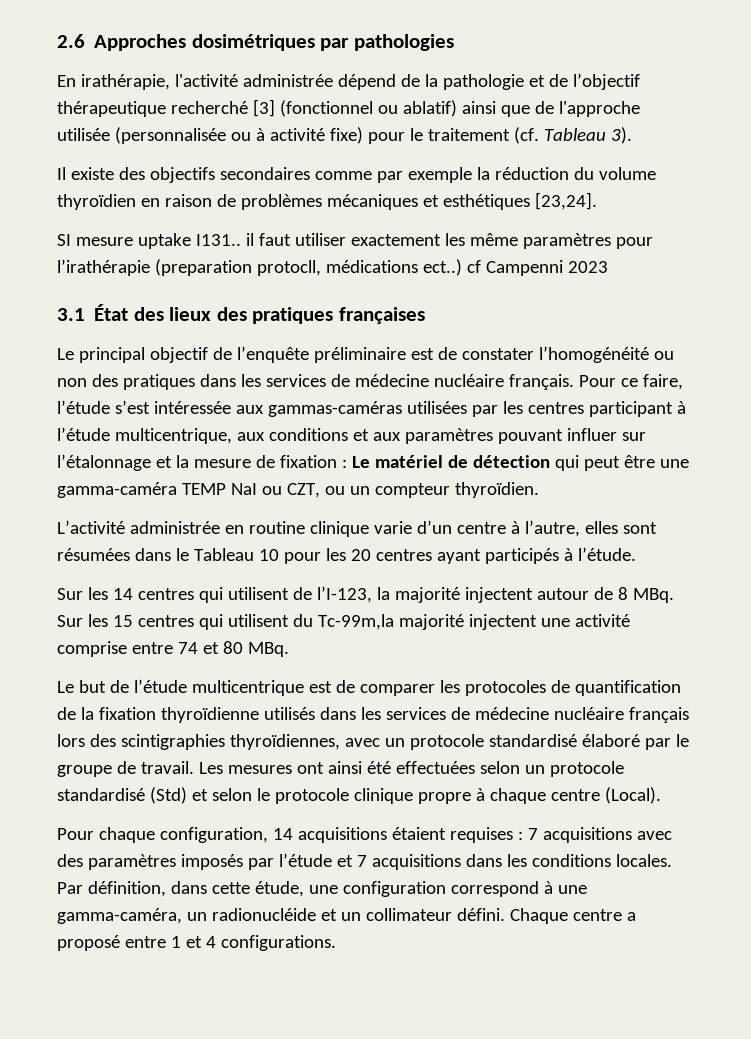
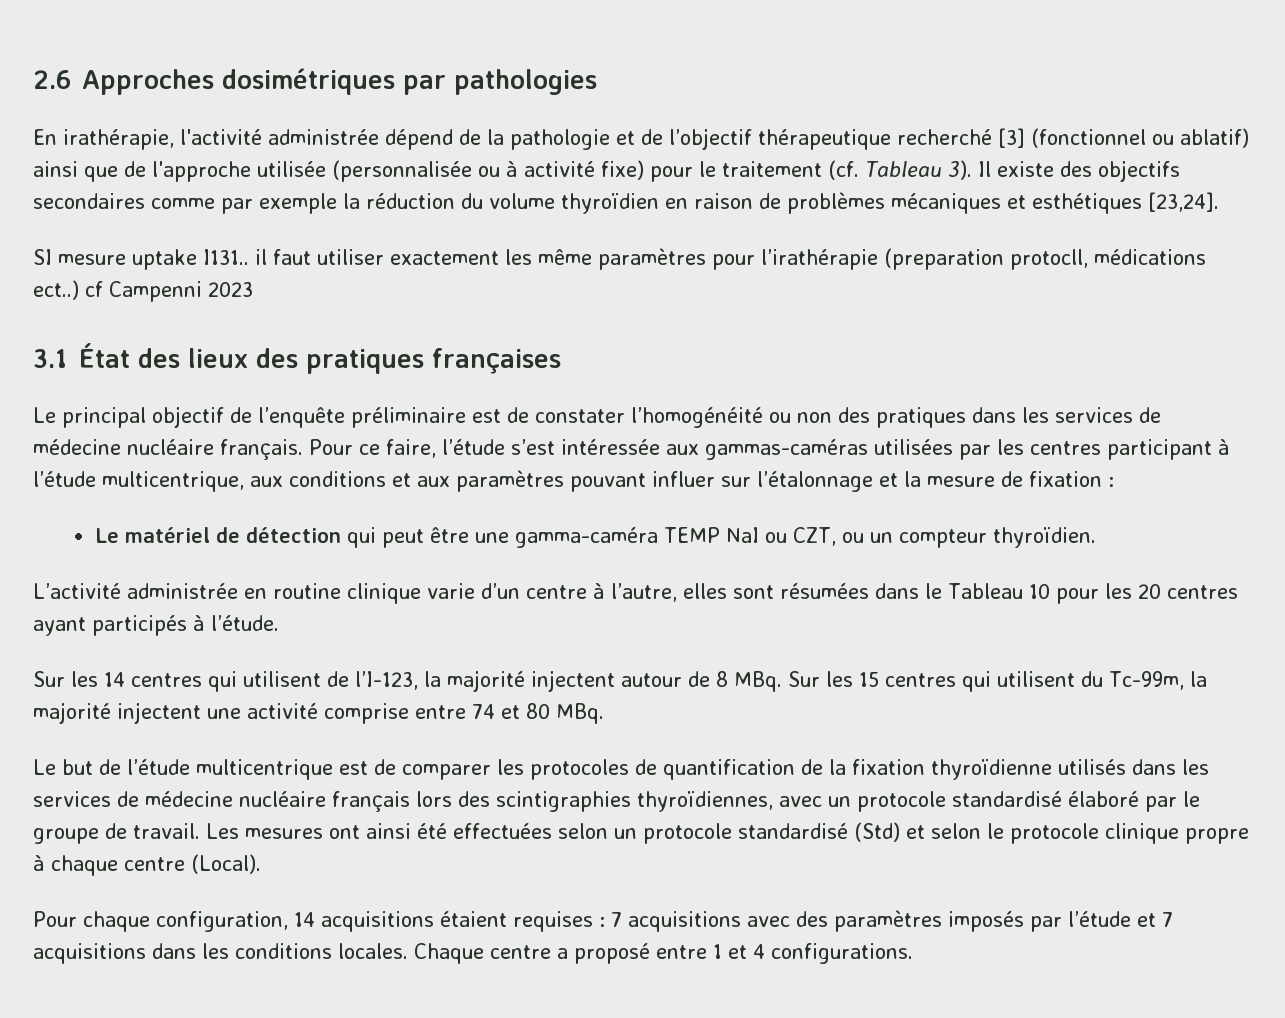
- En irathérapie, l'activité administrée dépend de la pathologie et de l’objectif thérapeutique recherché [3] (fonctionnel ou ablatif) ainsi que de l'approche utilisée (personnalisée ou à activité fixe) pour le traitement (cf. Tableau 3).
- Il existe des objectifs secondaires comme par exemple la réduction du volume thyroïdien en raison de problèmes mécaniques et esthétiques [23,24].
+ En irathérapie, l'activité administrée dépend de la pathologie et de l’objectif thérapeutique recherché [3] (fonctionnel ou ablatif) ainsi que de l'approche utilisée (personnalisée ou à activité fixe) pour le traitement (cf. Tableau 3). Il existe des objectifs secondaires comme par exemple la réduction du volume thyroïdien en raison de problèmes mécaniques et esthétiques [23,24].
- Pour ce faire, l’étude s’est intéressée aux gammas-caméras utilisées par les centres participant à l’étude multicentrique, aux conditions et aux paramètres pouvant influer sur l’étalonnage et la mesure de fixation : Le matériel de détection qui peut être une gamma-caméra TEMP NaI ou CZT, ou un compteur thyroïdien.
+ Pour ce faire, l’étude s’est intéressée aux gammas-caméras utilisées par les centres participant à l’étude multicentrique, aux conditions et aux paramètres pouvant influer sur l’étalonnage et la mesure de fixation :
+ Le matériel de détection qui peut être une gamma-caméra TEMP NaI ou CZT, ou un compteur thyroïdien.
- Sur les 14 centres qui utilisent de l’I-123, la majorité injectent autour de 8 MBq. Sur les 15 centres qui utilisent du Tc-99m,la majorité injectent une activité comprise entre 74 et 80 MBq.
+ Sur les 14 centres qui utilisent de l’I-123, la majorité injectent autour de 8 MBq. Sur les 15 centres qui utilisent du Tc-99m, la majorité injectent une activité comprise entre 74 et 80 MBq.
- Par définition, dans cette étude, une configuration correspond à une gamma-caméra, un radionucléide et un collimateur défini.

